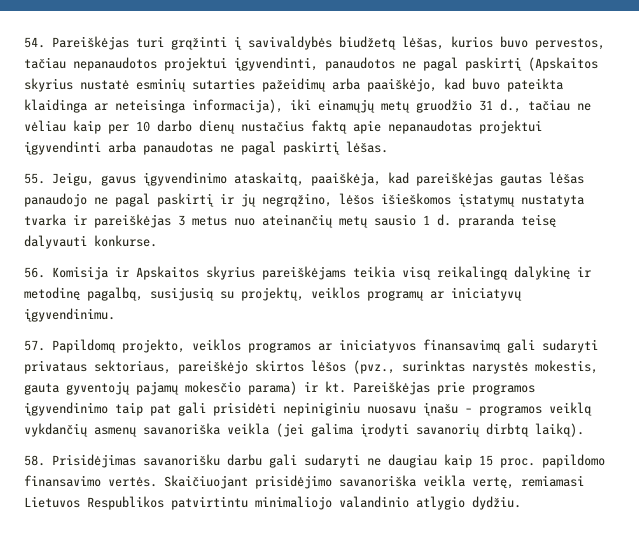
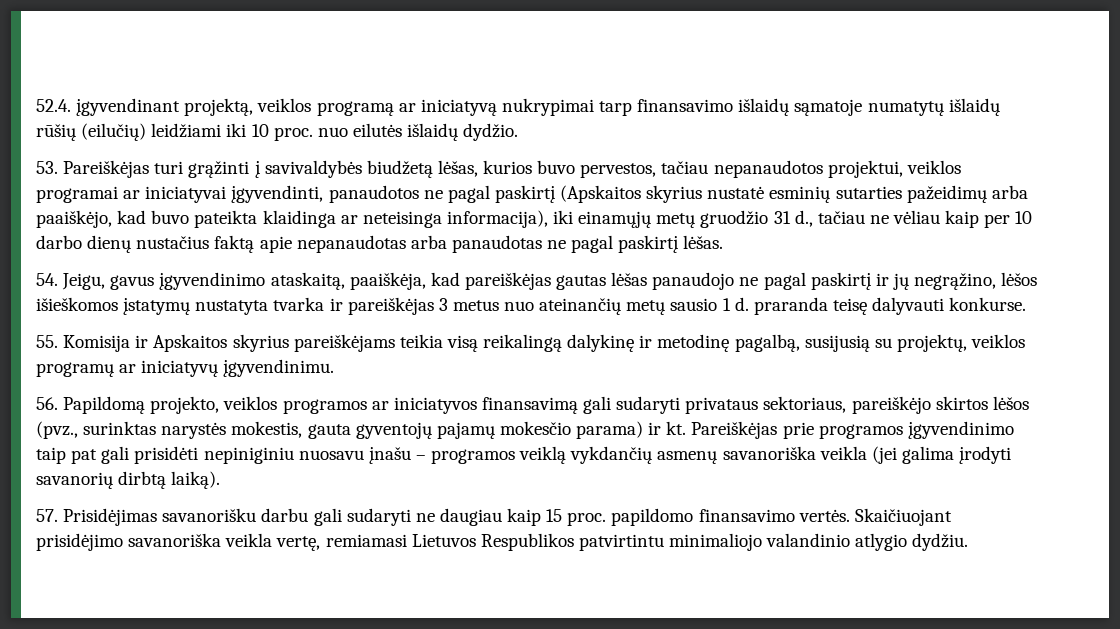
- 54. Pareiškėjas turi grąžinti į savivaldybės biudžetą lėšas, kurios buvo pervestos, tačiau nepanaudotos projektui įgyvendinti, panaudotos ne pagal paskirtį (Apskaitos skyrius nustatė esminių sutarties pažeidimų arba paaiškėjo, kad buvo pateikta klaidinga ar neteisinga informacija), iki einamųjų metų gruodžio 31 d., tačiau ne vėliau kaip per 10 darbo dienų nustačius faktą apie nepanaudotas projektui įgyvendinti arba panaudotas ne pagal paskirtį lėšas.
+ 52.4. įgyvendinant projektą, veiklos programą ar iniciatyvą nukrypimai tarp finansavimo išlaidų sąmatoje numatytų išlaidų rūšių (eilučių) leidžiami iki 10 proc. nuo eilutės išlaidų dydžio.
+ 53. Pareiškėjas turi grąžinti į savivaldybės biudžetą lėšas, kurios buvo pervestos, tačiau nepanaudotos projektui, veiklos programai ar iniciatyvai įgyvendinti, panaudotos ne pagal paskirtį (Apskaitos skyrius nustatė esminių sutarties pažeidimų arba paaiškėjo, kad buvo pateikta klaidinga ar neteisinga informacija), iki einamųjų metų gruodžio 31 d., tačiau ne vėliau kaip per 10 darbo dienų nustačius faktą apie nepanaudotas arba panaudotas ne pagal paskirtį lėšas.
- 55. Jeigu, gavus įgyvendinimo ataskaitą, paaiškėja, kad pareiškėjas gautas lėšas panaudojo ne pagal paskirtį ir jų negrąžino, lėšos išieškomos įstatymų nustatyta tvarka ir pareiškėjas 3 metus nuo ateinančių metų sausio 1 d. praranda teisę dalyvauti konkurse.
+ 54. Jeigu, gavus įgyvendinimo ataskaitą, paaiškėja, kad pareiškėjas gautas lėšas panaudojo ne pagal paskirtį ir jų negrąžino, lėšos išieškomos įstatymų nustatyta tvarka ir pareiškėjas 3 metus nuo ateinančių metų sausio 1 d. praranda teisę dalyvauti konkurse.
- 56. Komisija ir Apskaitos skyrius pareiškėjams teikia visą reikalingą dalykinę ir metodinę pagalbą, susijusią su projektų, veiklos programų ar iniciatyvų įgyvendinimu.
+ 55. Komisija ir Apskaitos skyrius pareiškėjams teikia visą reikalingą dalykinę ir metodinę pagalbą, susijusią su projektų, veiklos programų ar iniciatyvų įgyvendinimu.
- 57. Papildomą projekto, veiklos programos ar iniciatyvos finansavimą gali sudaryti privataus sektoriaus, pareiškėjo skirtos lėšos (pvz., surinktas narystės mokestis, gauta gyventojų pajamų mokesčio parama) ir kt.
+ 56. Papildomą projekto, veiklos programos ar iniciatyvos finansavimą gali sudaryti privataus sektoriaus, pareiškėjo skirtos lėšos (pvz., surinktas narystės mokestis, gauta gyventojų pajamų mokesčio parama) ir kt.
- 58. Prisidėjimas savanorišku darbu gali sudaryti ne daugiau kaip 15 proc. papildomo finansavimo vertės.
+ 57. Prisidėjimas savanorišku darbu gali sudaryti ne daugiau kaip 15 proc. papildomo finansavimo vertės.

